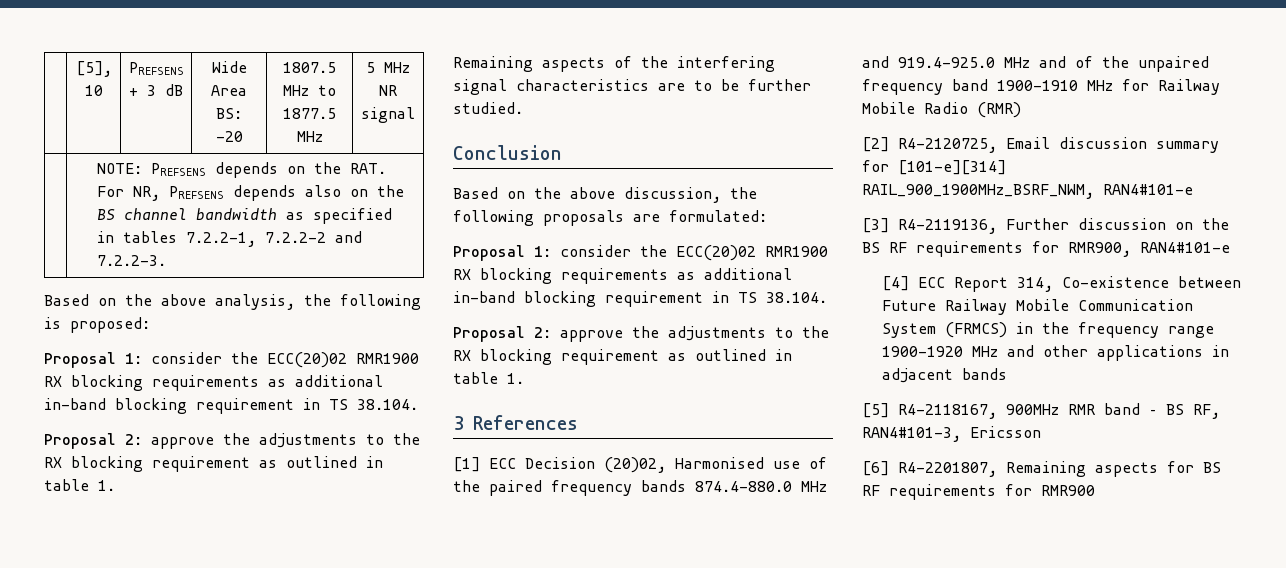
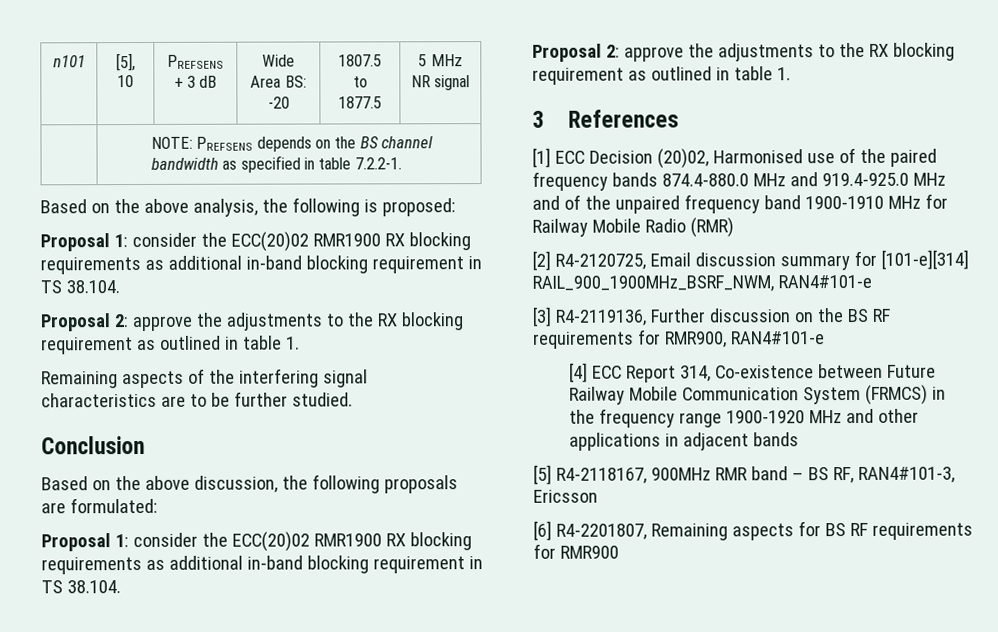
- | [5], 10 | PREFSENS + 3 dB | Wide Area BS: -20 | 1807.5 MHz to 1877.5 MHz | 5 MHz NR signal
+ n101 | [5], 10 | PREFSENS + 3 dB | Wide Area BS: -20 | 1807.5 to 1877.5 | 5 MHz NR signal
- | NOTE: PREFSENS depends on the RAT. For NR, PREFSENS depends also on the BS channel bandwidth as specified in tables 7.2.2-1, 7.2.2-2 and 7.2.2-3.
+ | NOTE: PREFSENS depends on the BS channel bandwidth as specified in table 7.2.2-1.

